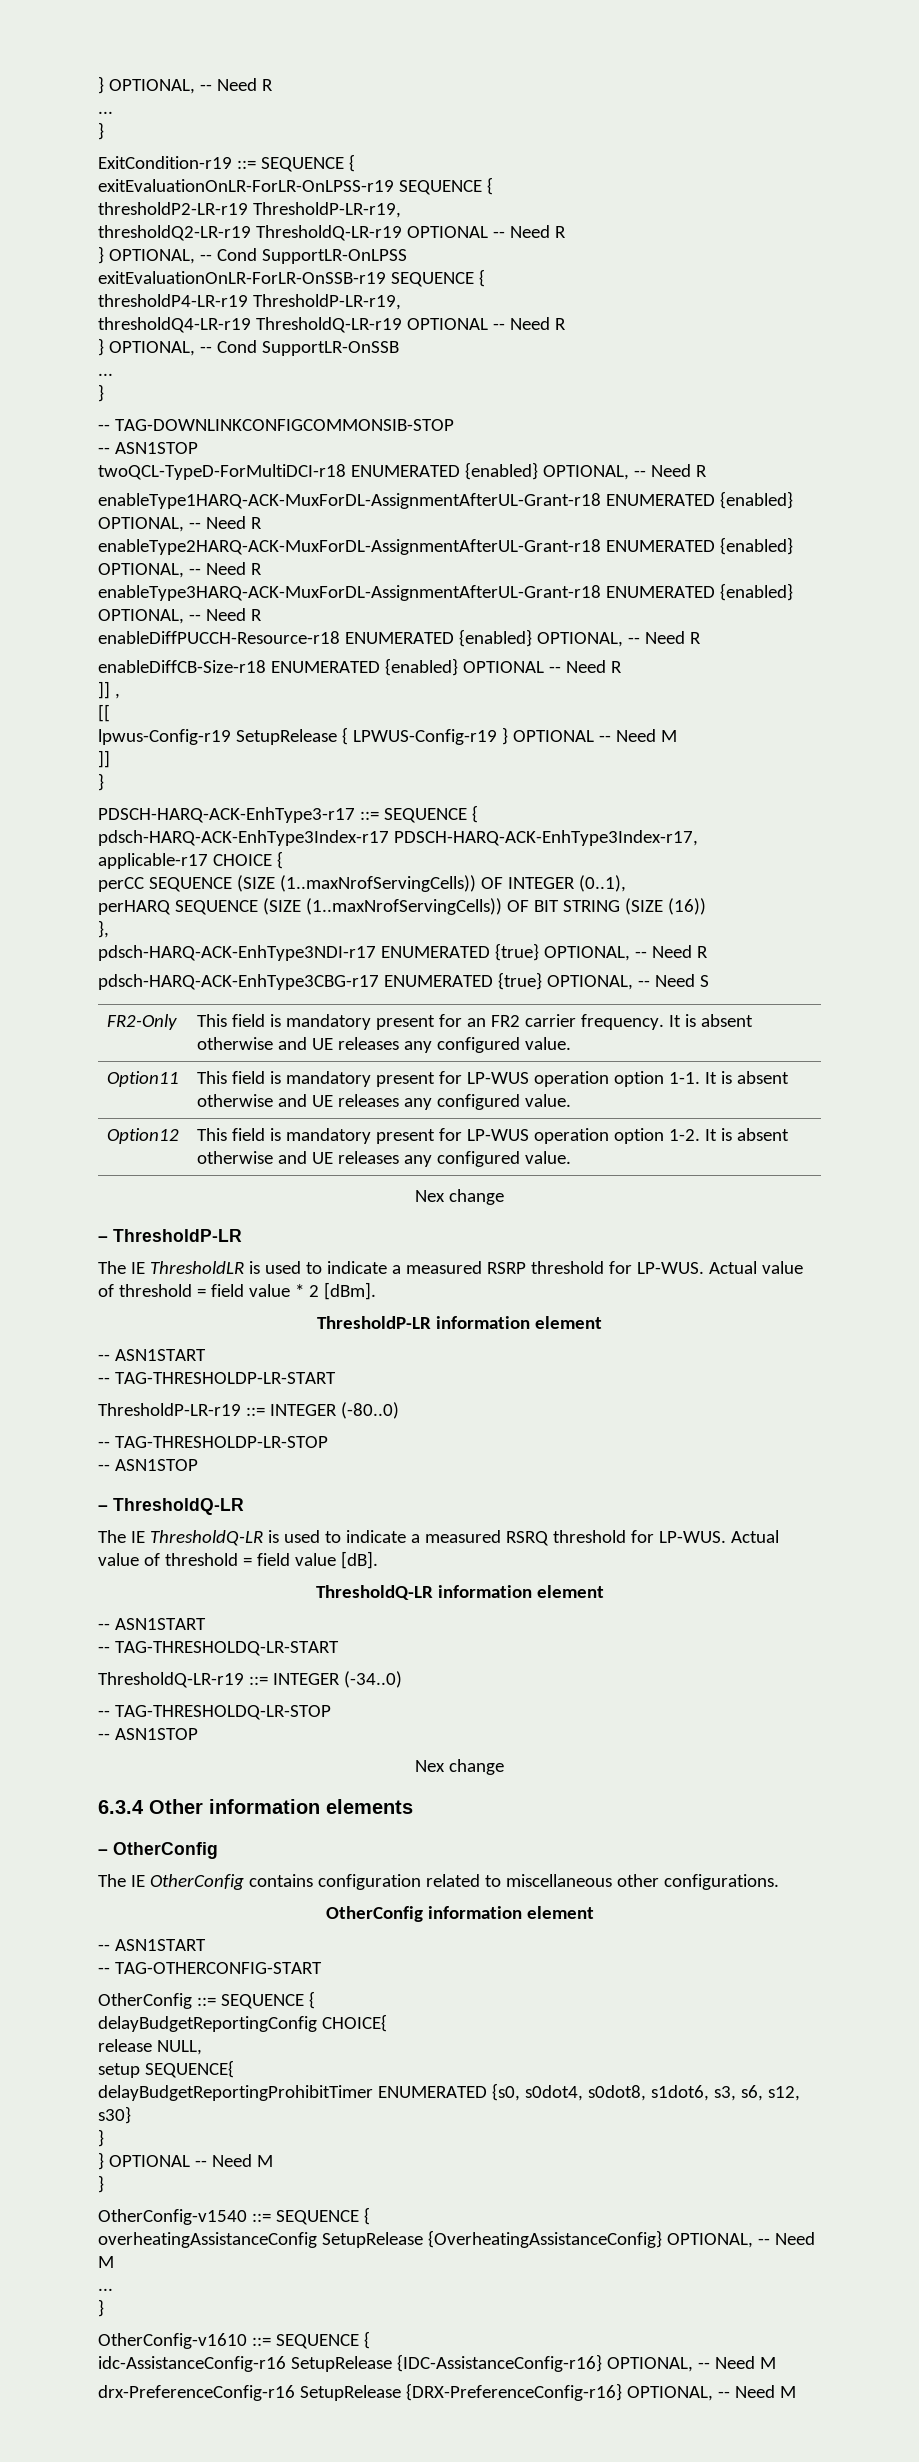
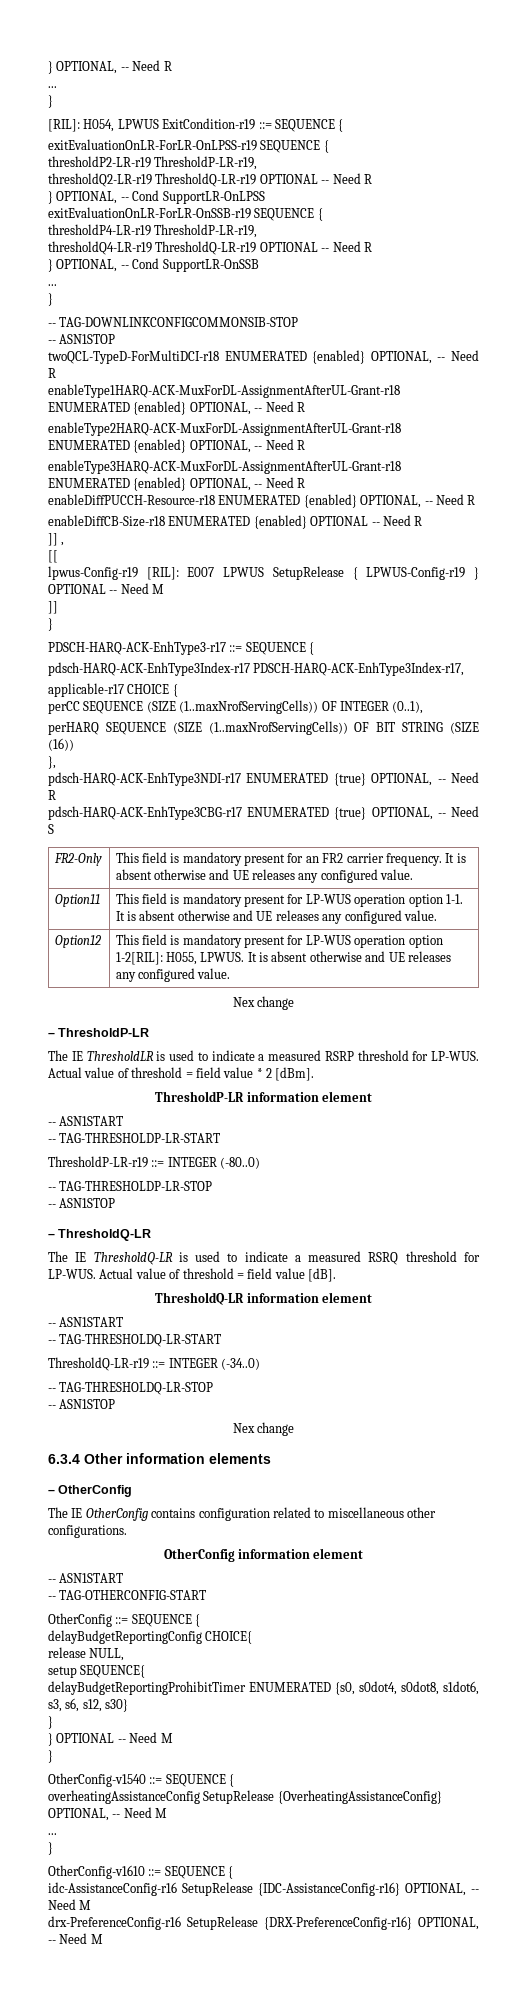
- ExitCondition-r19 ::= SEQUENCE {
+ [RIL]: H054, LPWUS ExitCondition-r19 ::= SEQUENCE {
- lpwus-Config-r19 SetupRelease { LPWUS-Config-r19 } OPTIONAL -- Need M
+ lpwus-Config-r19 [RIL]: E007 LPWUS SetupRelease { LPWUS-Config-r19 } OPTIONAL -- Need M
- Option12 | This field is mandatory present for LP-WUS operation option 1-2. It is absent otherwise and UE releases any configured value.
+ Option12 | This field is mandatory present for LP-WUS operation option 1-2[RIL]: H055, LPWUS. It is absent otherwise and UE releases any configured value.

